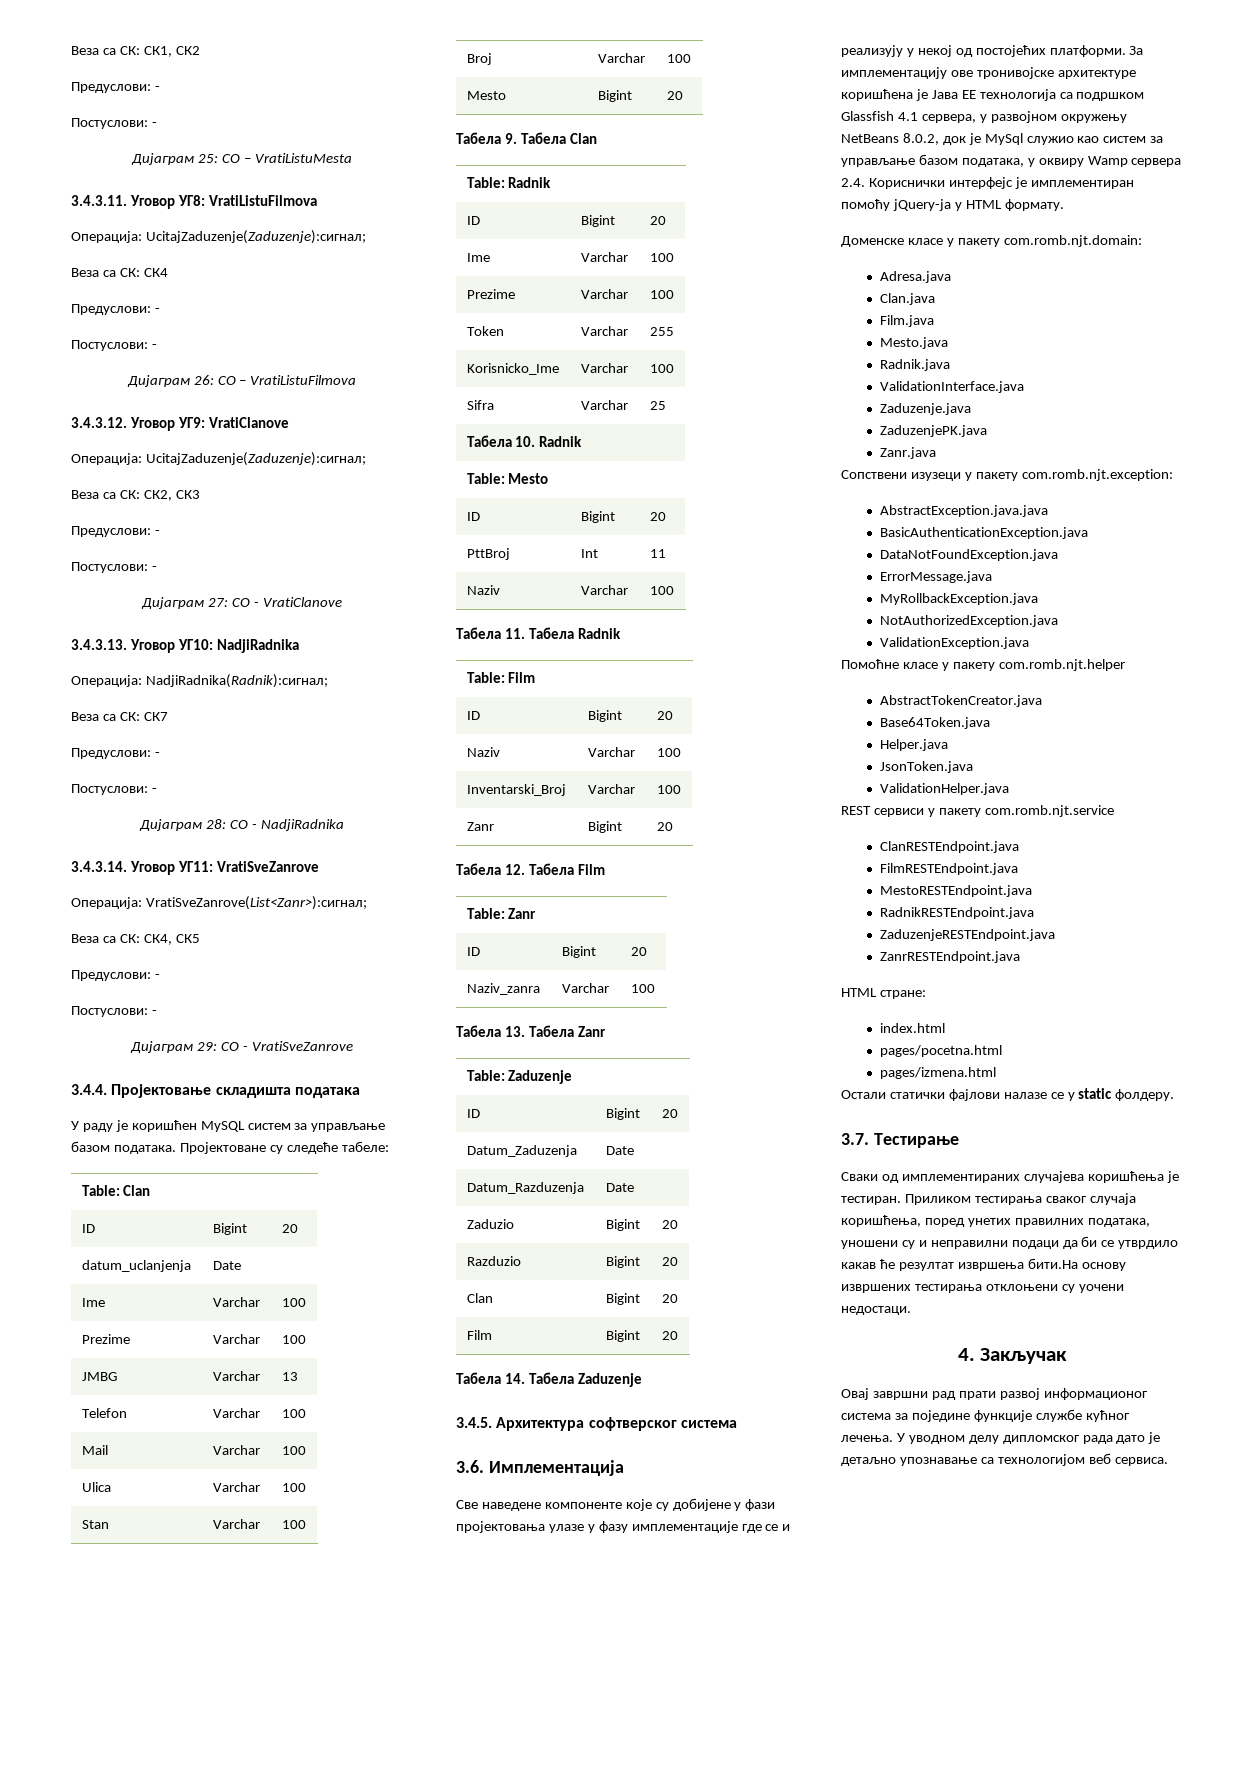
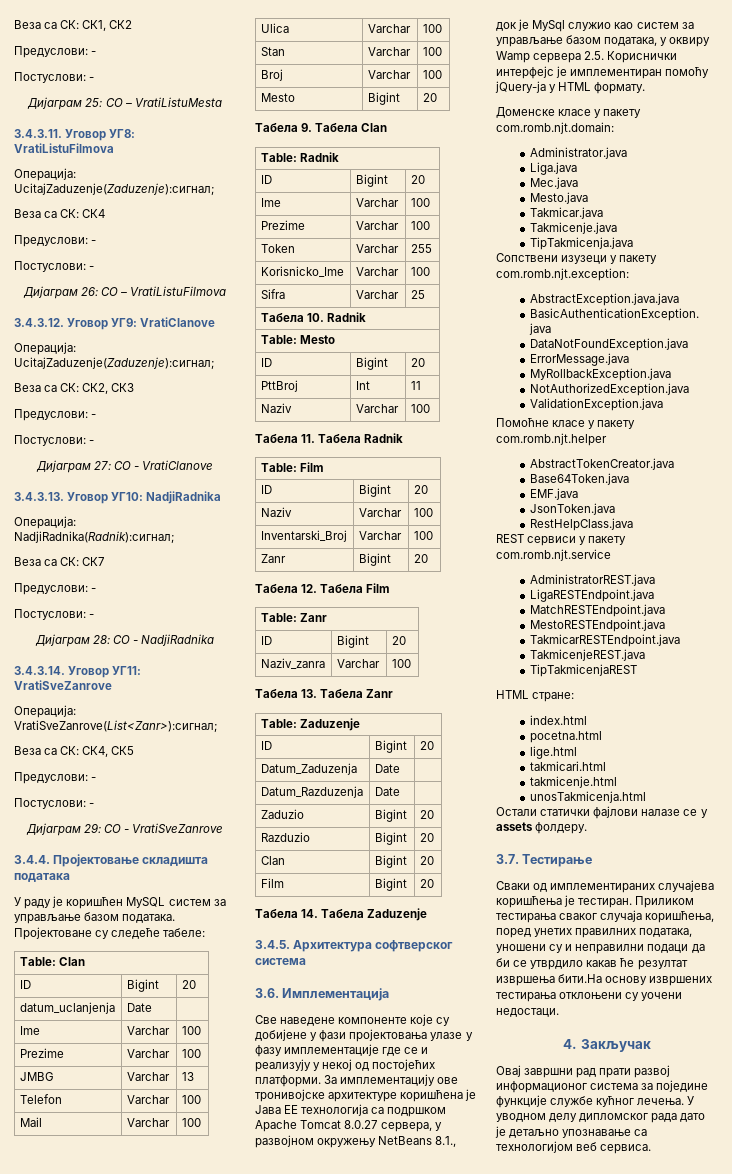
- За имплементацију ове тронивојске архитектуре коришћена је Јава ЕЕ технологија са подршком Glassfish 4.1 сервера, у развојном окружењу NetBeans 8.0.2, док је MySql служио као систем за управљање базом података, у оквиру Wamp сервера 2.4. Кориснички интерфејс је имплементиран помоћу jQuery-ja у HTML формату.
+ За имплементацију ове тронивојске архитектуре коришћена је Јава ЕЕ технологија са подршком Apache Tomcat 8.0.27 сервера, у развојном окружењу NetBeans 8.1., док је MySql служио као систем за управљање базом података, у оквиру Wamp сервера 2.5. Кориснички интерфејс је имплементиран помоћу jQuery-ja у HTML формату.
- Adresa.java
- Clan.java
- Film.java
+ Administrator.java
+ Liga.java
+ Mec.java
  Mesto.java
- Radnik.java
- ValidationInterface.java
- Zaduzenje.java
- ZaduzenjePK.java
- Zanr.java
+ Takmicar.java
+ Takmicenje.java
+ TipTakmicenja.java
- Helper.java
+ EMF.java
- ValidationHelper.java
+ RestHelpClass.java
- ClanRESTEndpoint.java
- FilmRESTEndpoint.java
+ AdministratorREST.java
+ LigaRESTEndpoint.java
+ MatchRESTEndpoint.java
  MestoRESTEndpoint.java
- RadnikRESTEndpoint.java
- ZaduzenjeRESTEndpoint.java
- ZanrRESTEndpoint.java
+ TakmicarRESTEndpoint.java
+ TakmicenjeREST.java
+ TipTakmicenjaREST
  HTML стране:
  index.html
- pages/pocetna.html
- pages/izmena.html
+ pocetna.html
+ lige.html
+ takmicari.html
+ takmicenje.html
+ unosTakmicenja.html
- Остали статички фајлови налазе се у static фолдеру.
+ Остали статички фајлови налазе се у assets фолдеру.

